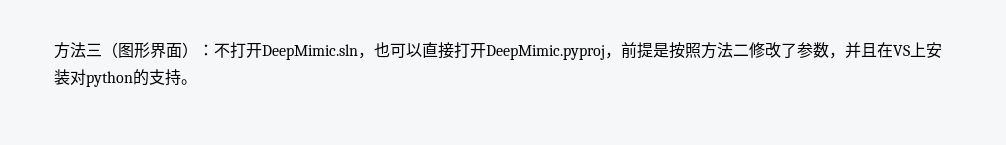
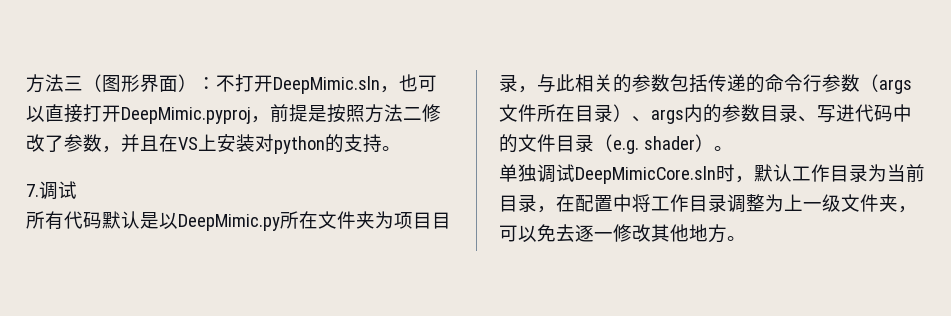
+ 7.调试
+ 所有代码默认是以DeepMimic.py所在文件夹为项目目录，与此相关的参数包括传递的命令行参数（args文件所在目录）、args内的参数目录、写进代码中的文件目录（e.g. shader）。
+ 单独调试DeepMimicCore.sln时，默认工作目录为当前目录，在配置中将工作目录调整为上一级文件夹，可以免去逐一修改其他地方。

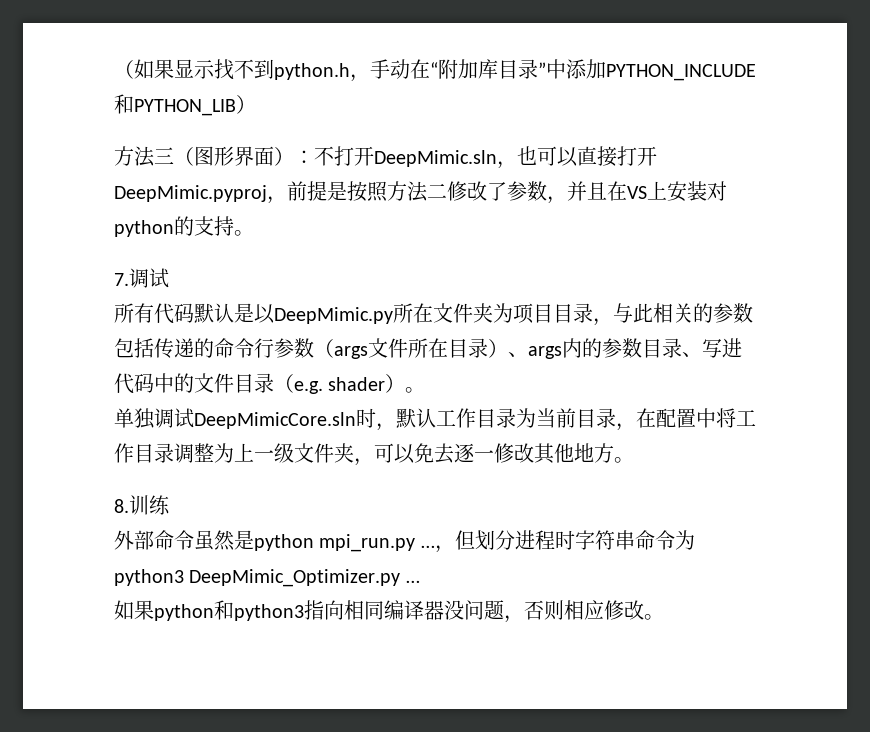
+ （如果显示找不到python.h，手动在“附加库目录”中添加PYTHON_INCLUDE和PYTHON_LIB）
+ 8.训练
+ 外部命令虽然是python mpi_run.py …，但划分进程时字符串命令为python3 DeepMimic_Optimizer.py …
+ 如果python和python3指向相同编译器没问题，否则相应修改。

